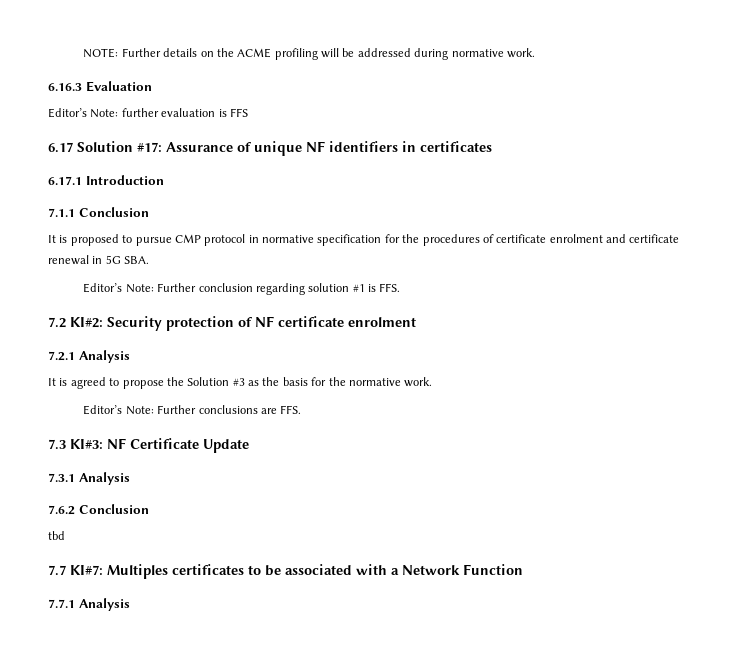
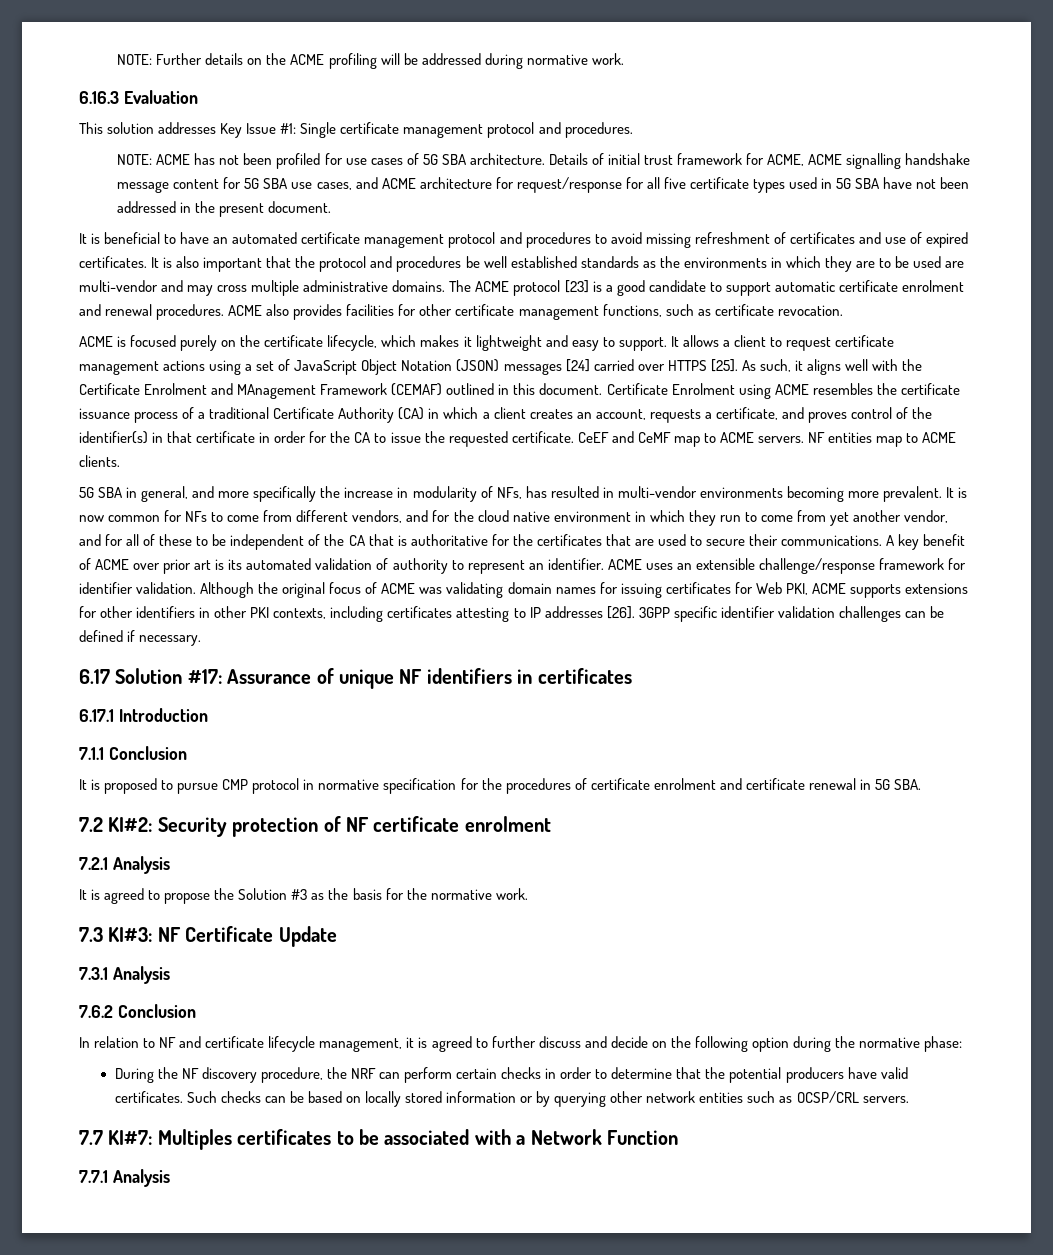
- Editor’s Note: further evaluation is FFS
+ This solution addresses Key Issue #1: Single certificate management protocol and procedures.
+ NOTE: ACME has not been profiled for use cases of 5G SBA architecture. Details of initial trust framework for ACME, ACME signalling handshake message content for 5G SBA use cases, and ACME architecture for request/response for all five certificate types used in 5G SBA have not been addressed in the present document.
+ It is beneficial to have an automated certificate management protocol and procedures to avoid missing refreshment of certificates and use of expired certificates. It is also important that the protocol and procedures be well established standards as the environments in which they are to be used are multi-vendor and may cross multiple administrative domains. The ACME protocol [23] is a good candidate to support automatic certificate enrolment and renewal procedures. ACME also provides facilities for other certificate management functions, such as certificate revocation.
+ ACME is focused purely on the certificate lifecycle, which makes it lightweight and easy to support. It allows a client to request certificate management actions using a set of JavaScript Object Notation (JSON) messages [24] carried over HTTPS [25]. As such, it aligns well with the Certificate Enrolment and MAnagement Framework (CEMAF) outlined in this document. Certificate Enrolment using ACME resembles the certificate issuance process of a traditional Certificate Authority (CA) in which a client creates an account, requests a certificate, and proves control of the identifier(s) in that certificate in order for the CA to issue the requested certificate. CeEF and CeMF map to ACME servers. NF entities map to ACME clients.
+ 5G SBA in general, and more specifically the increase in modularity of NFs, has resulted in multi-vendor environments becoming more prevalent. It is now common for NFs to come from different vendors, and for the cloud native environment in which they run to come from yet another vendor, and for all of these to be independent of the CA that is authoritative for the certificates that are used to secure their communications. A key benefit of ACME over prior art is its automated validation of authority to represent an identifier. ACME uses an extensible challenge/response framework for identifier validation. Although the original focus of ACME was validating domain names for issuing certificates for Web PKI, ACME supports extensions for other identifiers in other PKI contexts, including certificates attesting to IP addresses [26]. 3GPP specific identifier validation challenges can be defined if necessary.
- Editor’s Note: Further conclusion regarding solution #1 is FFS.
- Editor’s Note: Further conclusions are FFS.
- tbd
+ In relation to NF and certificate lifecycle management, it is agreed to further discuss and decide on the following option during the normative phase:
+ During the NF discovery procedure, the NRF can perform certain checks in order to determine that the potential producers have valid certificates. Such checks can be based on locally stored information or by querying other network entities such as OCSP/CRL servers.

